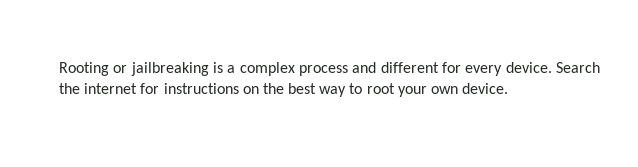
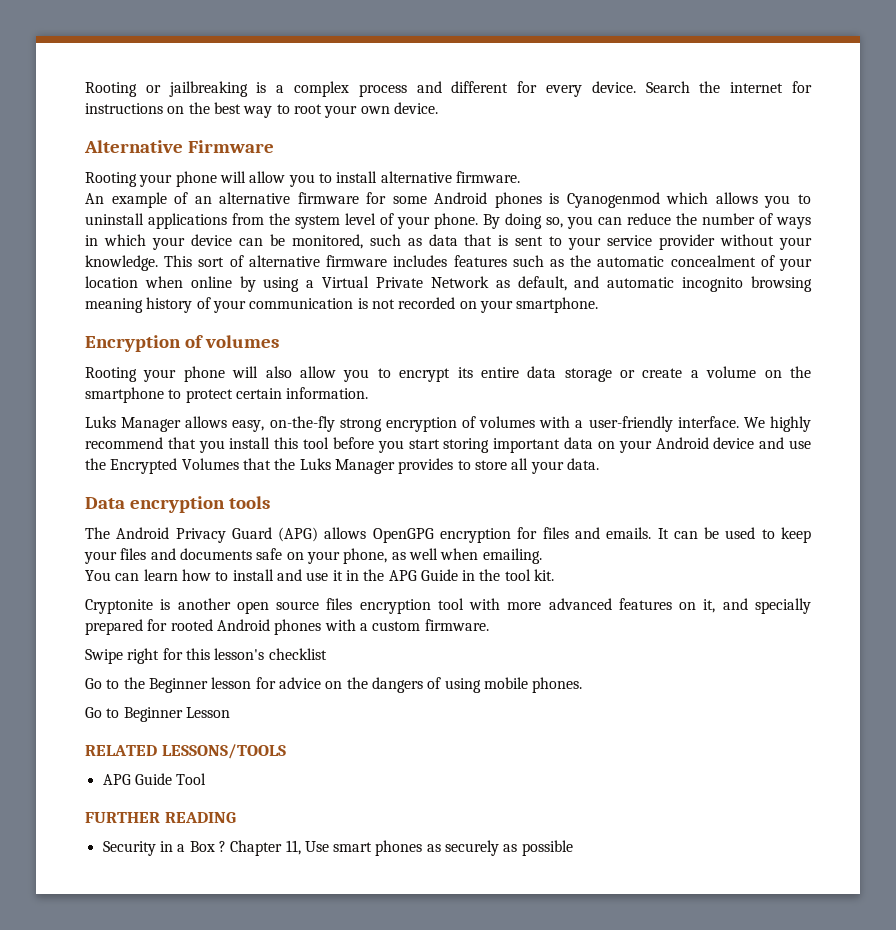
+ Alternative Firmware
+ Rooting your phone will allow you to install alternative firmware.
+ An example of an alternative firmware for some Android phones is Cyanogenmod which allows you to uninstall applications from the system level of your phone. By doing so, you can reduce the number of ways in which your device can be monitored, such as data that is sent to your service provider without your knowledge. This sort of alternative firmware includes features such as the automatic concealment of your location when online by using a Virtual Private Network as default, and automatic incognito browsing meaning history of your communication is not recorded on your smartphone.
+ Encryption of volumes
+ Rooting your phone will also allow you to encrypt its entire data storage or create a volume on the smartphone to protect certain information.
+ Luks Manager allows easy, on-the-fly strong encryption of volumes with a user-friendly interface. We highly recommend that you install this tool before you start storing important data on your Android device and use the Encrypted Volumes that the Luks Manager provides to store all your data.
+ Data encryption tools
+ The Android Privacy Guard (APG) allows OpenGPG encryption for files and emails. It can be used to keep your files and documents safe on your phone, as well when emailing.
+ You can learn how to install and use it in the APG Guide in the tool kit.
+ Cryptonite is another open source files encryption tool with more advanced features on it, and specially prepared for rooted Android phones with a custom firmware.
+ Swipe right for this lesson's checklist
+ Go to the Beginner lesson for advice on the dangers of using mobile phones.
+ Go to Beginner Lesson
+ RELATED LESSONS/TOOLS
+ APG Guide Tool
+ FURTHER READING
+ Security in a Box ? Chapter 11, Use smart phones as securely as possible

